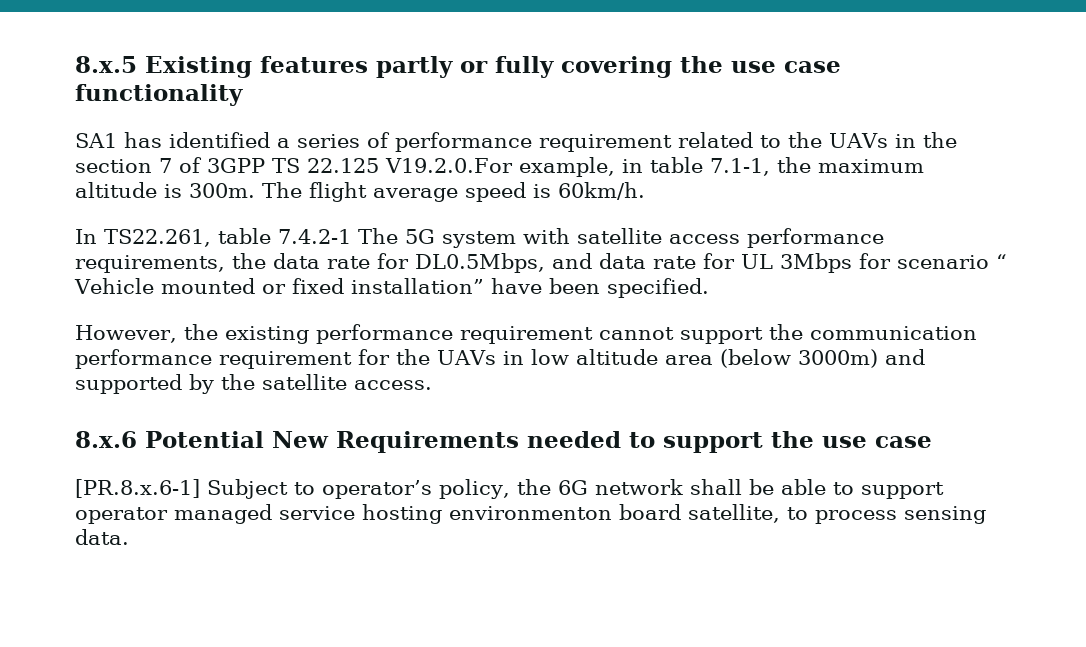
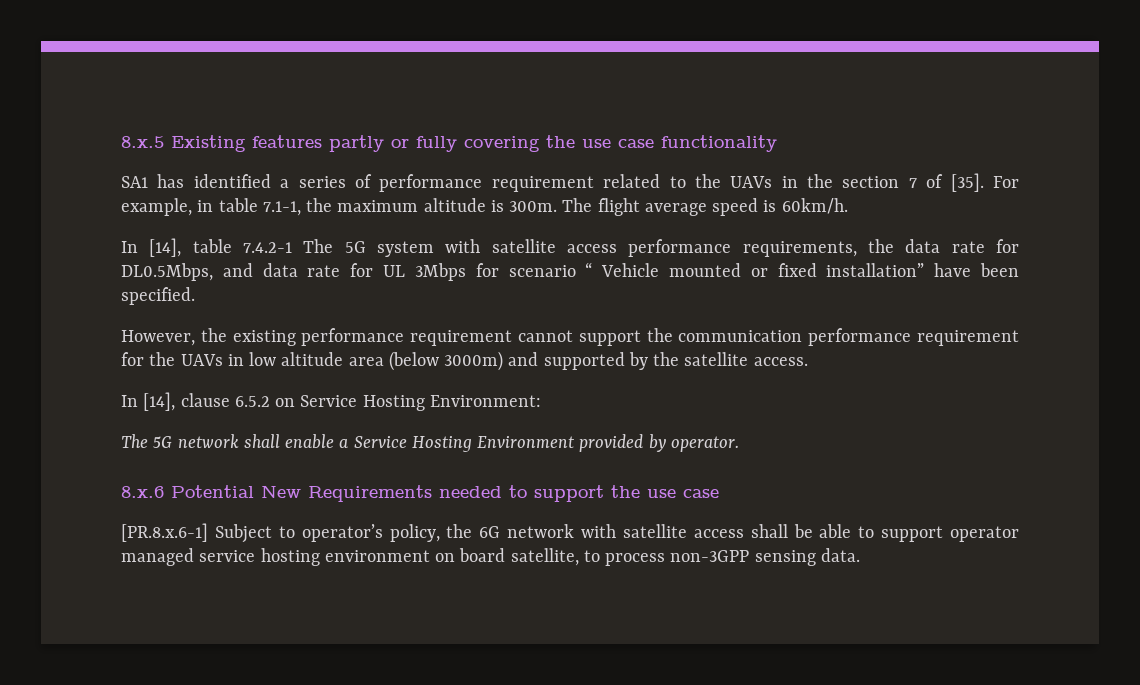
- SA1 has identified a series of performance requirement related to the UAVs in the section 7 of 3GPP TS 22.125 V19.2.0.For example, in table 7.1-1, the maximum altitude is 300m.
+ SA1 has identified a series of performance requirement related to the UAVs in the section 7 of [35]. For example, in table 7.1-1, the maximum altitude is 300m.
- In TS22.261, table 7.4.2-1 The 5G system with satellite access performance requirements, the data rate for DL0.5Mbps, and data rate for UL 3Mbps for scenario “ Vehicle mounted or fixed installation” have been specified.
+ In [14], table 7.4.2-1 The 5G system with satellite access performance requirements, the data rate for DL0.5Mbps, and data rate for UL 3Mbps for scenario “ Vehicle mounted or fixed installation” have been specified.
+ In [14], clause 6.5.2 on Service Hosting Environment:
+ The 5G network shall enable a Service Hosting Environment provided by operator.
- [PR.8.x.6-1] Subject to operator’s policy, the 6G network shall be able to support operator managed service hosting environmenton board satellite, to process sensing data.
+ [PR.8.x.6-1] Subject to operator’s policy, the 6G network with satellite access shall be able to support operator managed service hosting environment on board satellite, to process non-3GPP sensing data.

